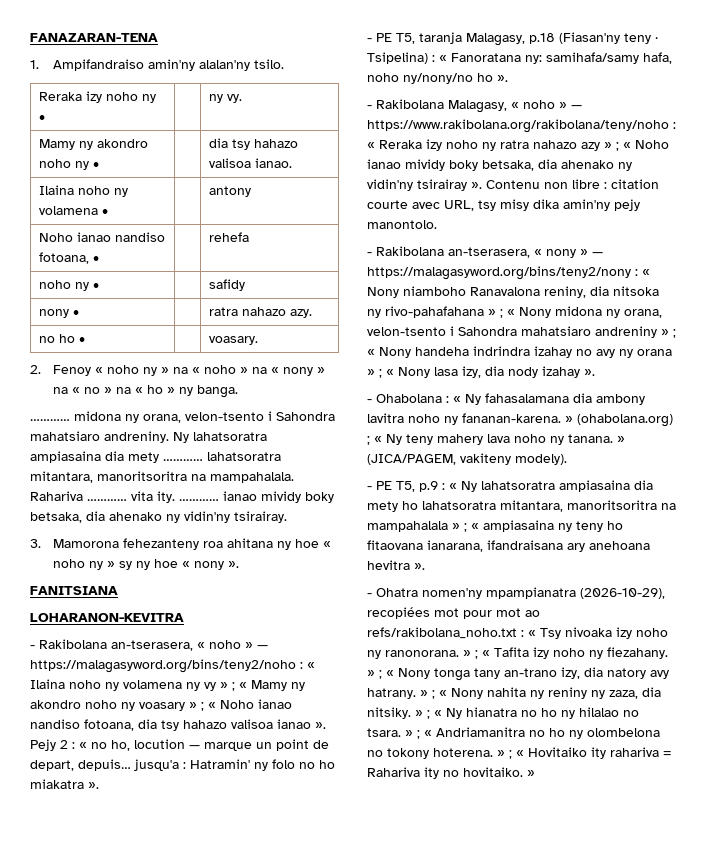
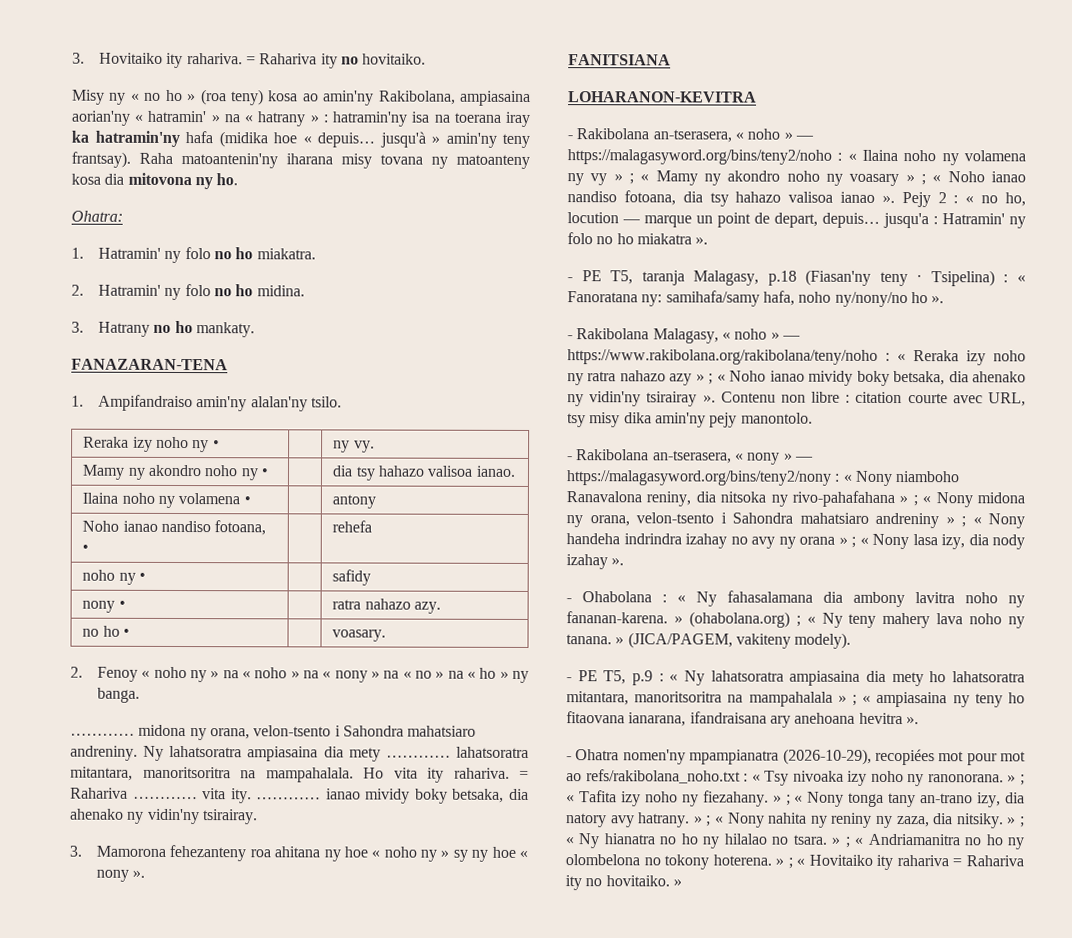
+ 3. Hovitaiko ity rahariva. = Rahariva ity no hovitaiko.
+ Misy ny « no ho » (roa teny) kosa ao amin'ny Rakibolana, ampiasaina aorian'ny « hatramin' » na « hatrany » : hatramin'ny isa na toerana iray ka hatramin'ny hafa (midika hoe « depuis… jusqu'à » amin'ny teny frantsay). Raha matoantenin'ny iharana misy tovana ny matoanteny kosa dia mitovona ny ho.
+ Ohatra:
+ 1. Hatramin' ny folo no ho miakatra.
+ 2. Hatramin' ny folo no ho midina.
+ 3. Hatrany no ho mankaty.
- Rahariva ………… vita ity.
+ Ho vita ity rahariva. = Rahariva ………… vita ity.

